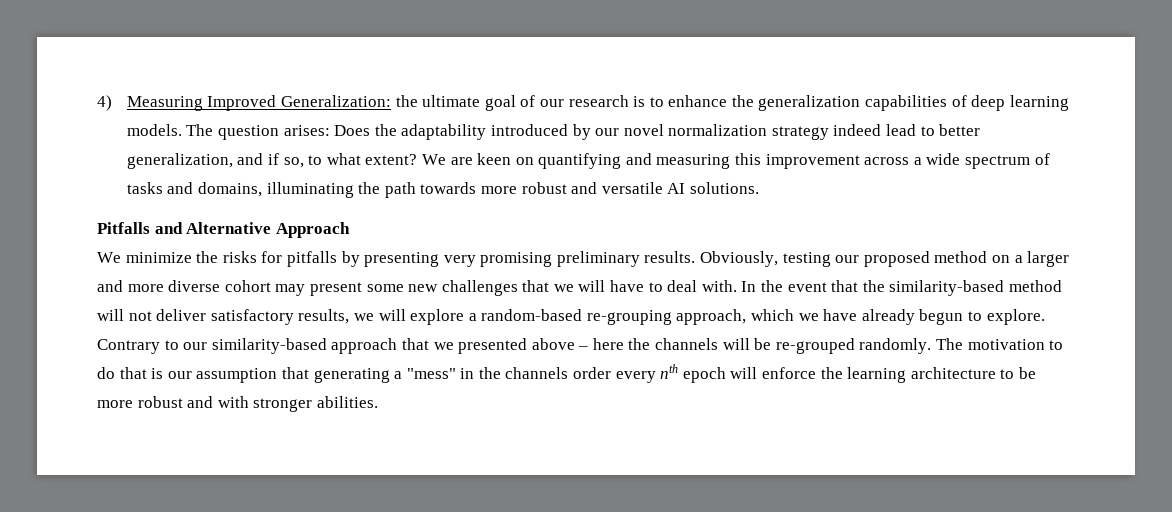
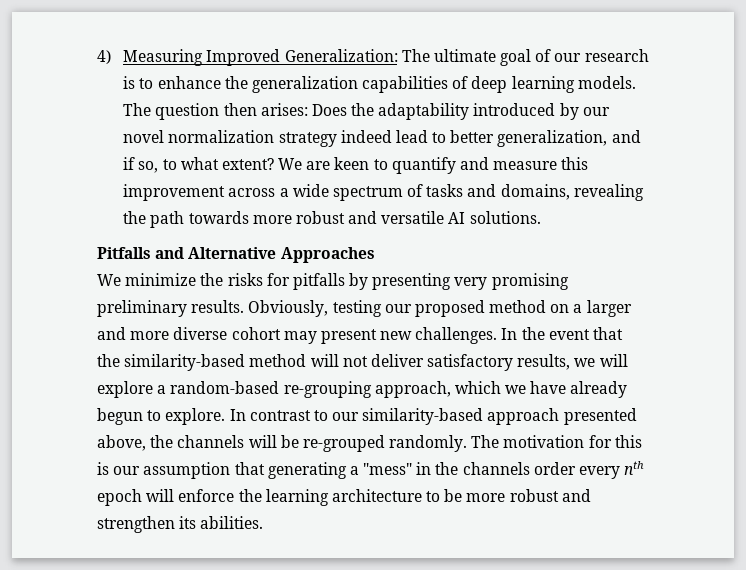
- 4) Measuring Improved Generalization: the ultimate goal of our research is to enhance the generalization capabilities of deep learning models.
+ 4) Measuring Improved Generalization: The ultimate goal of our research is to enhance the generalization capabilities of deep learning models.
- The question arises: Does the adaptability introduced by our novel normalization strategy indeed lead to better generalization, and if so, to what extent?
+ The question then arises: Does the adaptability introduced by our novel normalization strategy indeed lead to better generalization, and if so, to what extent?
- We are keen on quantifying and measuring this improvement across a wide spectrum of tasks and domains, illuminating the path towards more robust and versatile AI solutions.
+ We are keen to quantify and measure this improvement across a wide spectrum of tasks and domains, revealing the path towards more robust and versatile AI solutions.
- Pitfalls and Alternative Approach
+ Pitfalls and Alternative Approaches
- Obviously, testing our proposed method on a larger and more diverse cohort may present some new challenges that we will have to deal with.
+ Obviously, testing our proposed method on a larger and more diverse cohort may present new challenges.
- Contrary to our similarity-based approach that we presented above – here the channels will be re-grouped randomly.
+ In contrast to our similarity-based approach presented above, the channels will be re-grouped randomly.
- The motivation to do that is our assumption that generating a "mess" in the channels order every nth epoch will enforce the learning architecture to be more robust and with stronger abilities.
+ The motivation for this is our assumption that generating a "mess" in the channels order every nth epoch will enforce the learning architecture to be more robust and strengthen its abilities.

